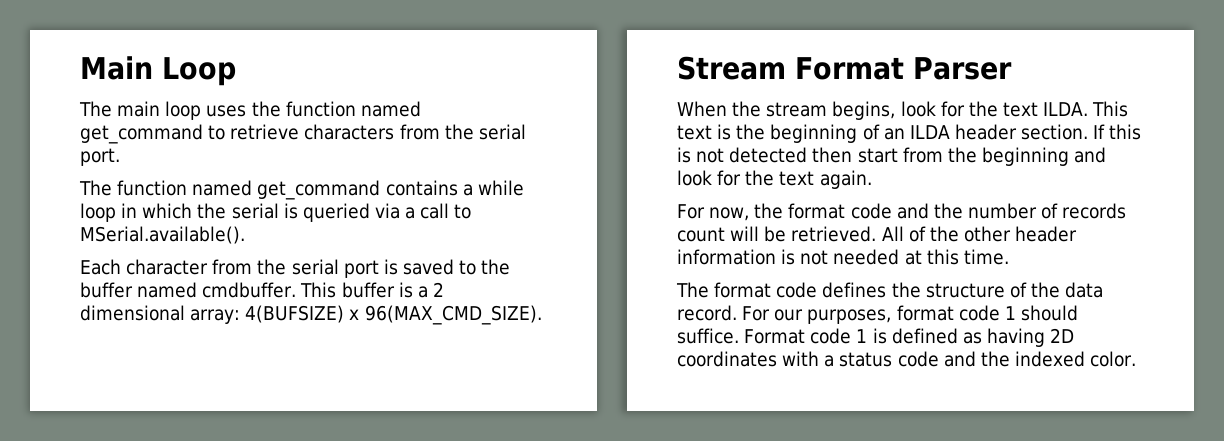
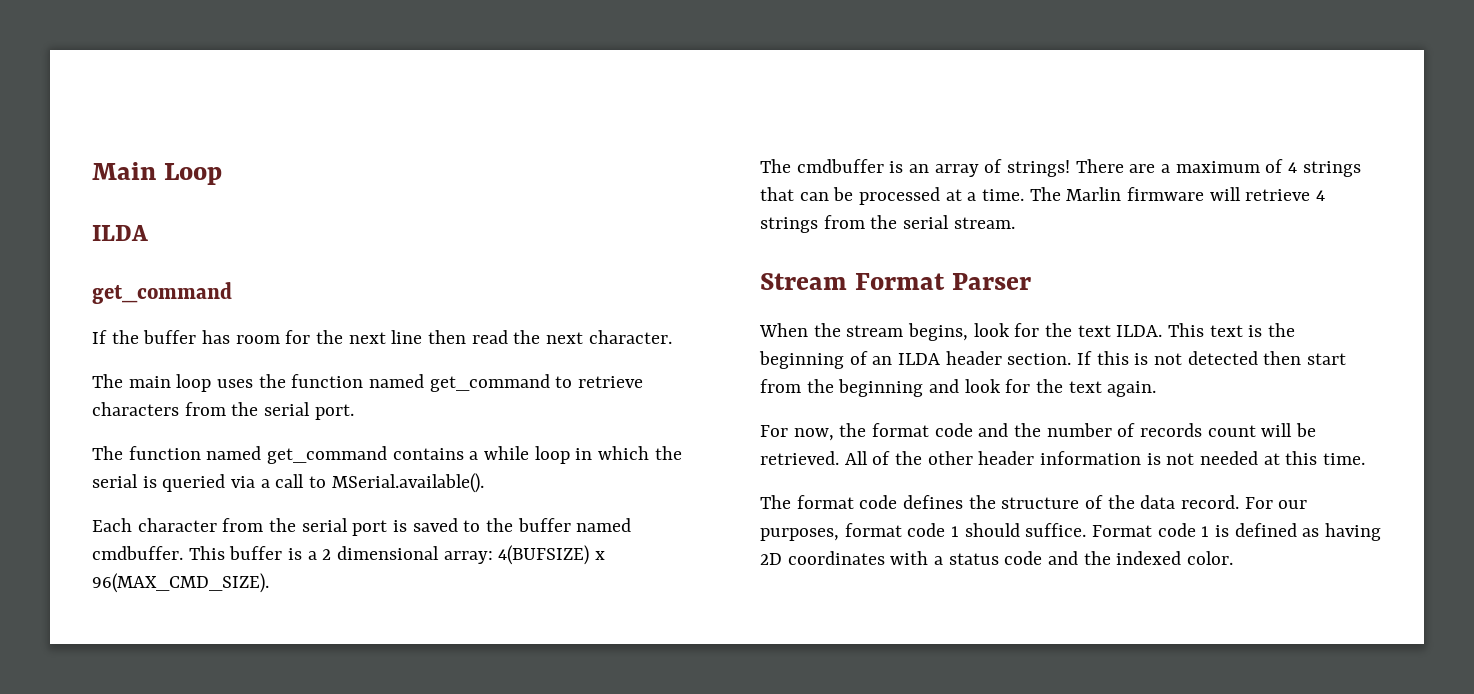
  Main Loop
+ ILDA
+ get_command
+ If the buffer has room for the next line then read the next character.
+ The cmdbuffer is an array of strings! There are a maximum of 4 strings that can be processed at a time. The Marlin firmware will retrieve 4 strings from the serial stream.

